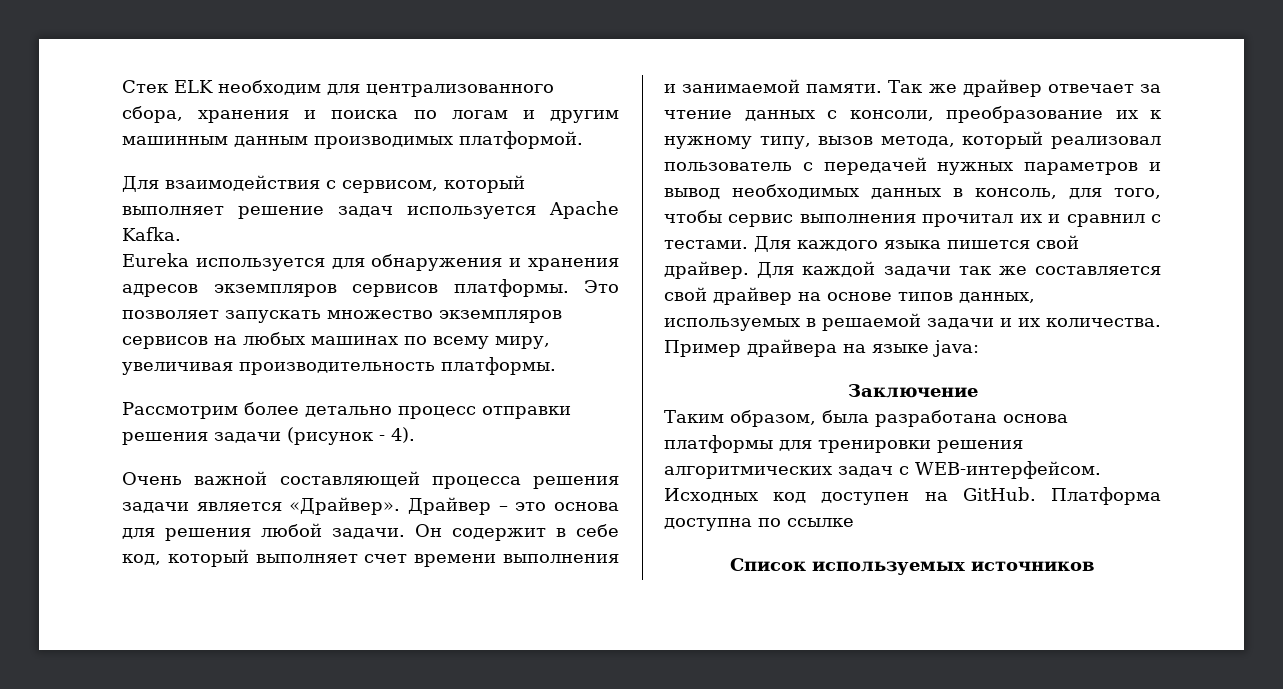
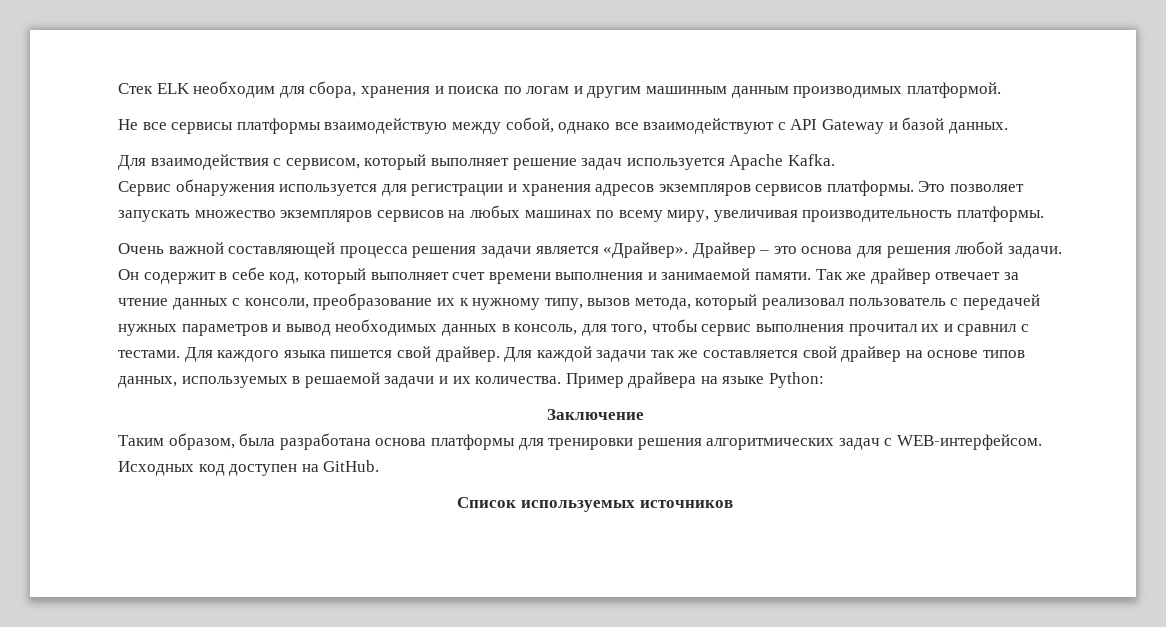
- Стек ELK необходим для централизованного сбора, хранения и поиска по логам и другим машинным данным производимых платформой.
+ Стек ELK необходим для сбора, хранения и поиска по логам и другим машинным данным производимых платформой.
+ Не все сервисы платформы взаимодействую между собой, однако все взаимодействуют с API Gateway и базой данных.
- Eureka используется для обнаружения и хранения адресов экземпляров сервисов платформы.
+ Сервис обнаружения используется для регистрации и хранения адресов экземпляров сервисов платформы.
- Рассмотрим более детально процесс отправки решения задачи (рисунок - 4).
- Пример драйвера на языке java:
+ Пример драйвера на языке Python:
- Платформа доступна по ссылке

